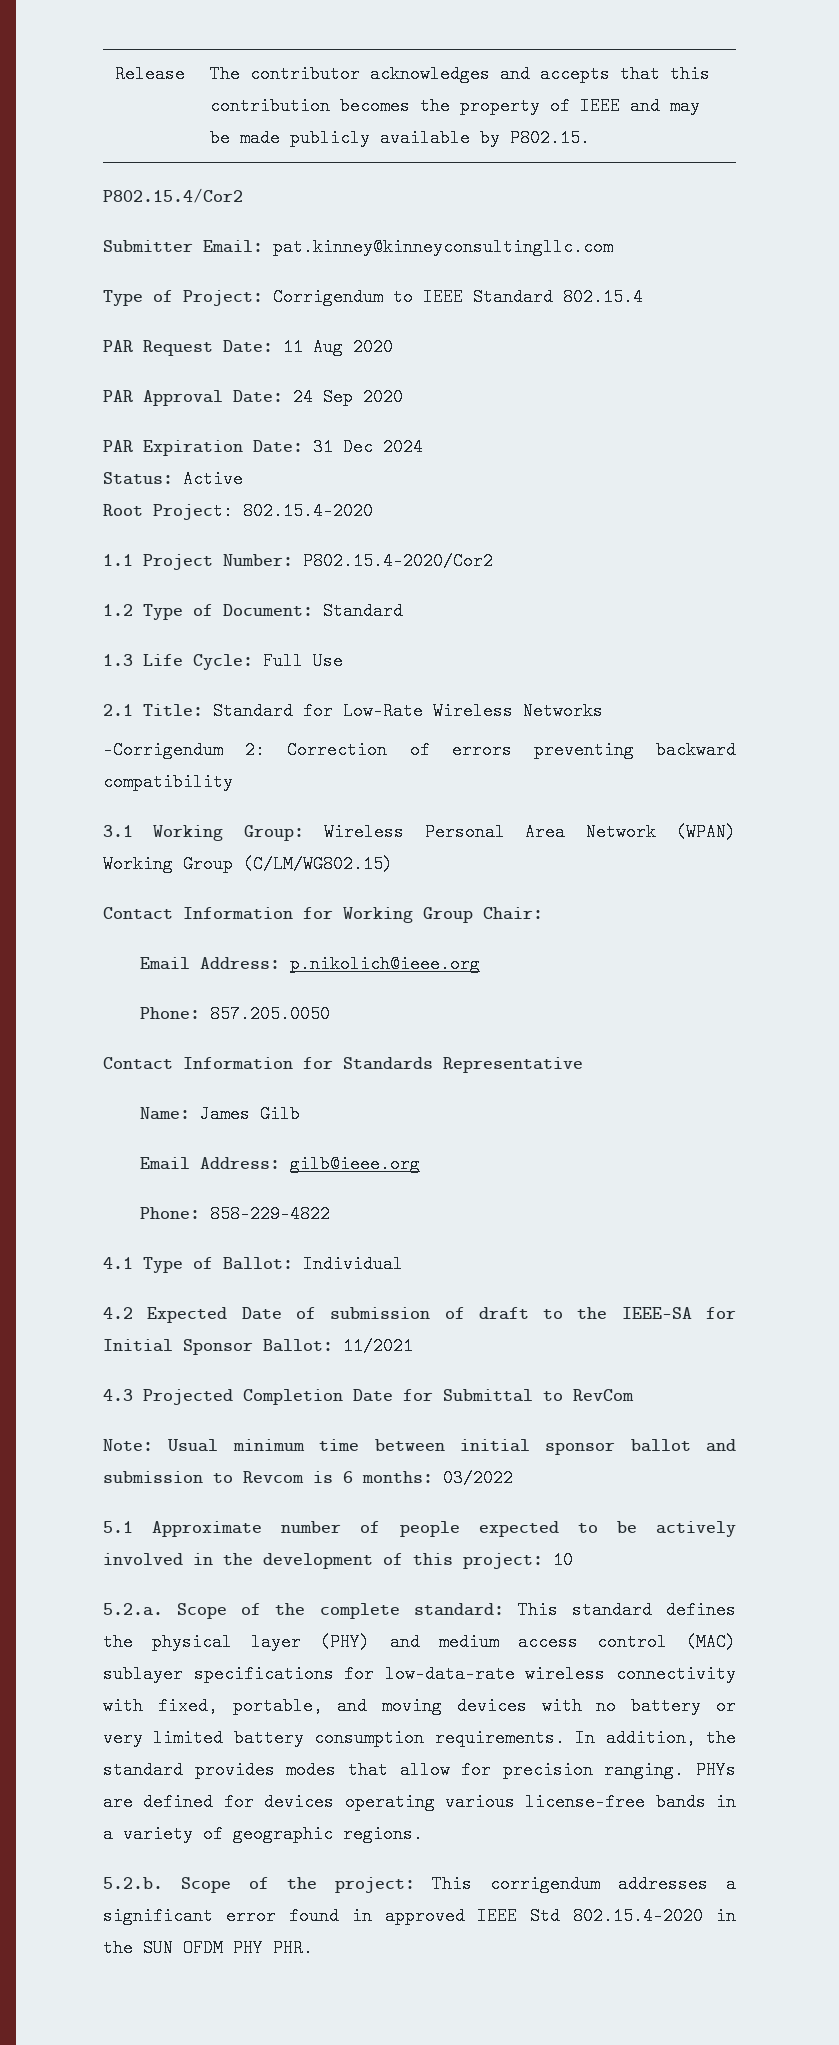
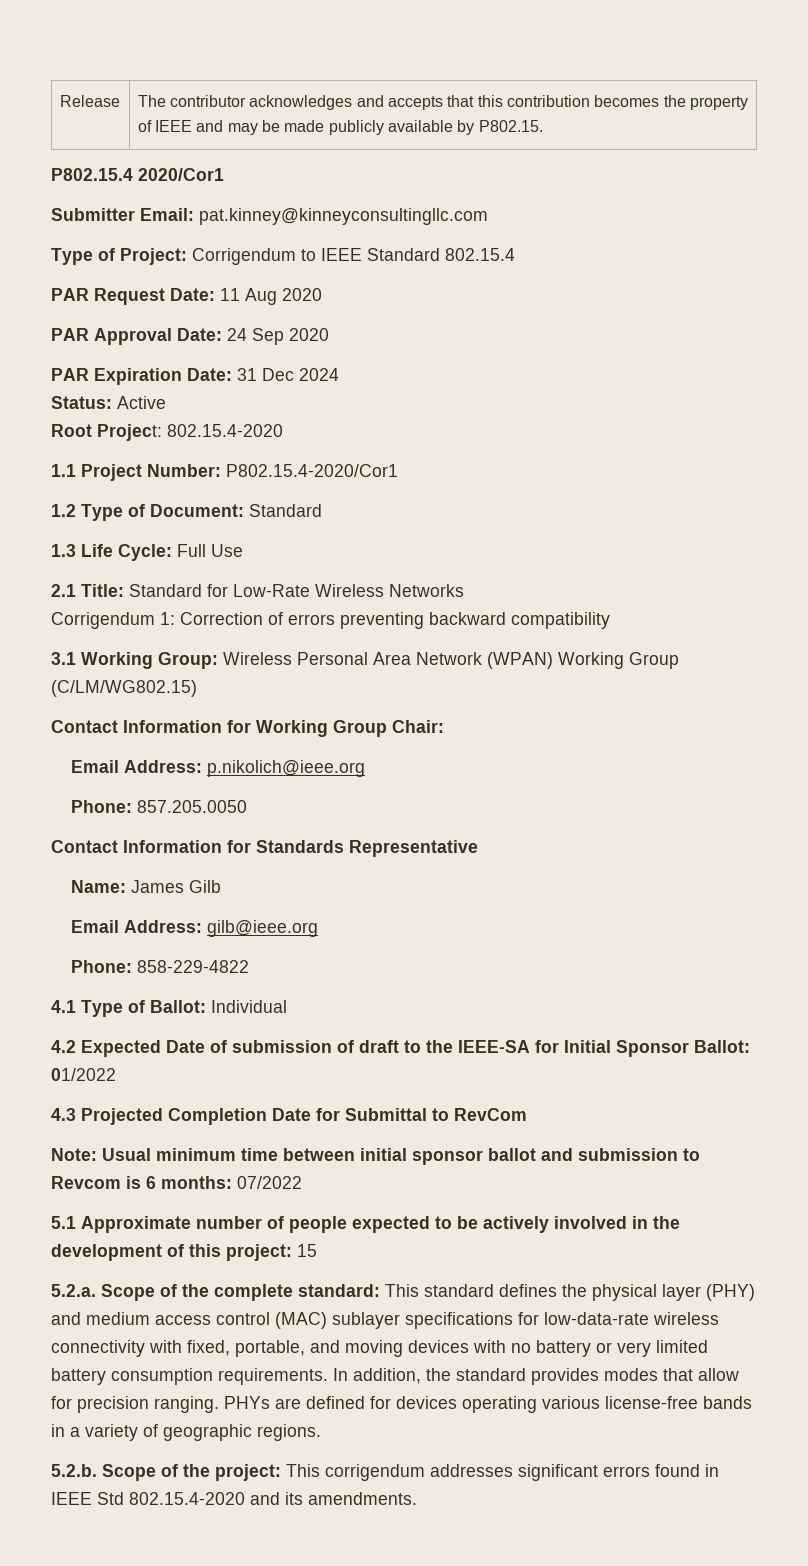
- P802.15.4/Cor2
+ P802.15.4 2020/Cor1
- 1.1 Project Number: P802.15.4-2020/Cor2
+ 1.1 Project Number: P802.15.4-2020/Cor1
- -Corrigendum 2: Correction of errors preventing backward compatibility
+ Corrigendum 1: Correction of errors preventing backward compatibility
- 4.2 Expected Date of submission of draft to the IEEE-SA for Initial Sponsor Ballot: 11/2021
+ 4.2 Expected Date of submission of draft to the IEEE-SA for Initial Sponsor Ballot: 01/2022
- Note: Usual minimum time between initial sponsor ballot and submission to Revcom is 6 months: 03/2022
+ Note: Usual minimum time between initial sponsor ballot and submission to Revcom is 6 months: 07/2022
- 5.1 Approximate number of people expected to be actively involved in the development of this project: 10
+ 5.1 Approximate number of people expected to be actively involved in the development of this project: 15
- 5.2.b. Scope of the project: This corrigendum addresses a significant error found in approved IEEE Std 802.15.4-2020 in the SUN OFDM PHY PHR.
+ 5.2.b. Scope of the project: This corrigendum addresses significant errors found in IEEE Std 802.15.4-2020 and its amendments.

